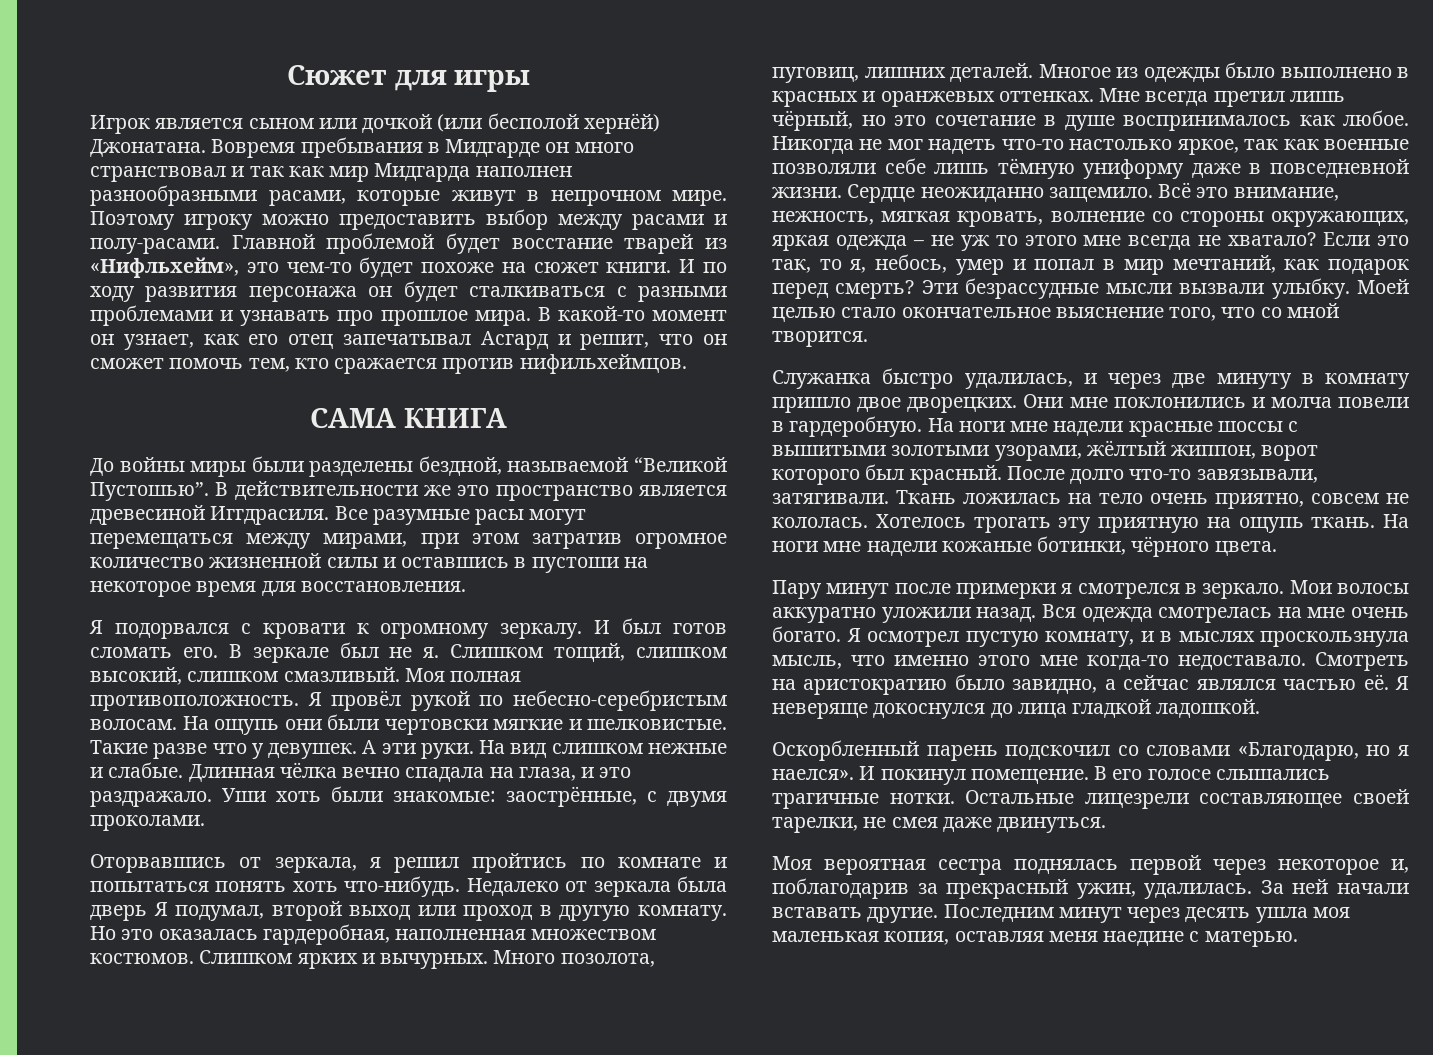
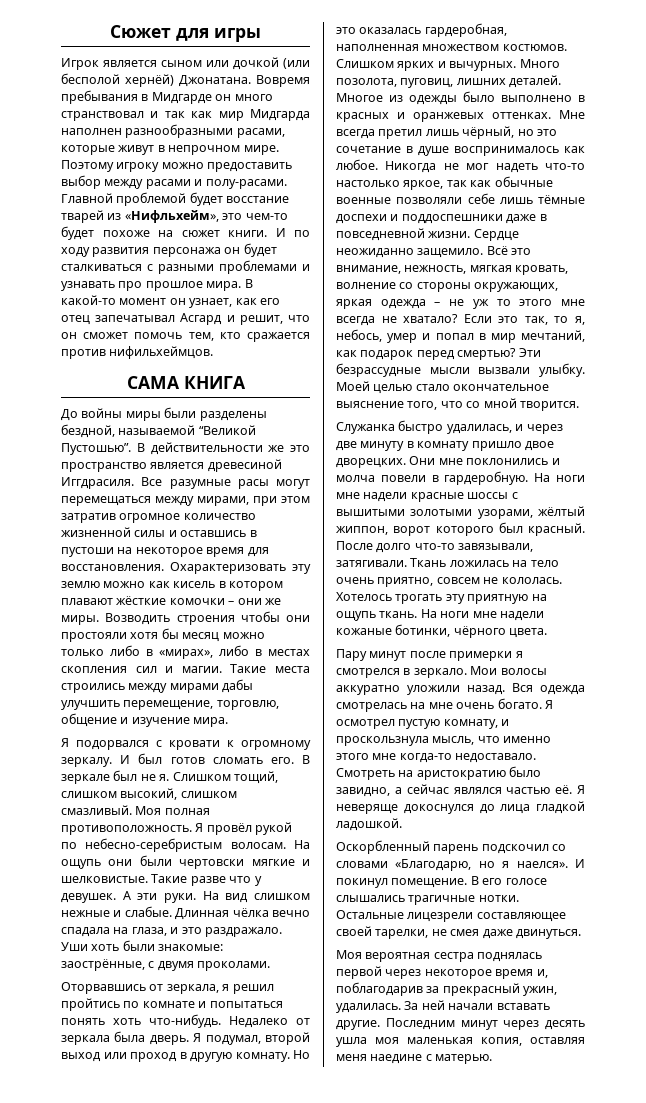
+ Охарактеризовать эту землю можно как кисель в котором плавают жёсткие комочки – они же миры. Возводить строения чтобы они простояли хотя бы месяц можно только либо в «мирах», либо в местах скопления сил и магии. Такие места строились между мирами дабы улучшить перемещение, торговлю, общение и изучение мира.
- Недалеко от зеркала была дверь Я подумал, второй выход или проход в другую комнату.
+ Недалеко от зеркала была дверь. Я подумал, второй выход или проход в другую комнату.
- Никогда не мог надеть что-то настолько яркое, так как военные позволяли себе лишь тёмную униформу даже в повседневной жизни.
+ Никогда не мог надеть что-то настолько яркое, так как обычные военные позволяли себе лишь тёмные доспехи и поддоспешники даже в повседневной жизни.
- Если это так, то я, небось, умер и попал в мир мечтаний, как подарок перед смерть?
+ Если это так, то я, небось, умер и попал в мир мечтаний, как подарок перед смертью?
- Я осмотрел пустую комнату, и в мыслях проскользнула мысль, что именно этого мне когда-то недоставало.
+ Я осмотрел пустую комнату, и проскользнула мысль, что именно этого мне когда-то недоставало.
- Моя вероятная сестра поднялась первой через некоторое и, поблагодарив за прекрасный ужин, удалилась.
+ Моя вероятная сестра поднялась первой через некоторое время и, поблагодарив за прекрасный ужин, удалилась.

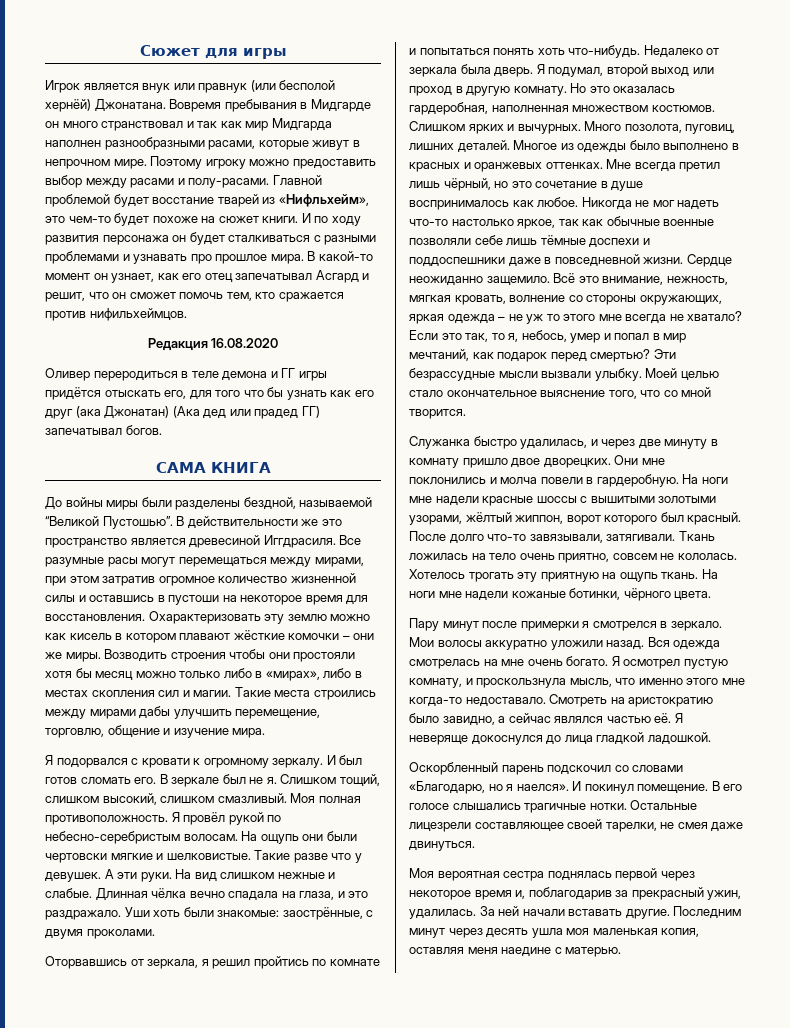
- Игрок является сыном или дочкой (или бесполой хернёй) Джонатана.
+ Игрок является внук или правнук (или бесполой хернёй) Джонатана.
+ Редакция 16.08.2020
+ Оливер переродиться в теле демона и ГГ игры придётся отыскать его, для того что бы узнать как его друг (ака Джонатан) (Ака дед или прадед ГГ) запечатывал богов.

